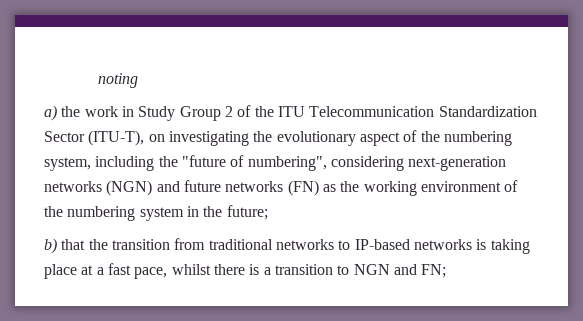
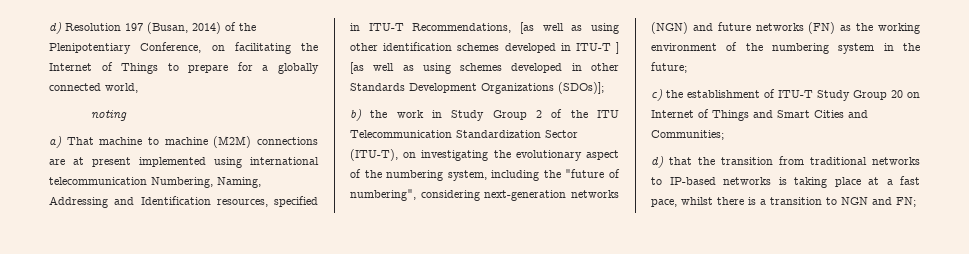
+ d) Resolution 197 (Busan, 2014) of the Plenipotentiary Conference, on facilitating the Internet of Things to prepare for a globally connected world,
  noting
- a) the work in Study Group 2 of the ITU Telecommunication Standardization Sector (ITU-T), on investigating the evolutionary aspect of the numbering system, including the "future of numbering", considering next-generation networks (NGN) and future networks (FN) as the working environment of the numbering system in the future;
+ a) That machine to machine (M2M) connections are at present implemented using international telecommunication Numbering, Naming, Addressing and Identification resources, specified in ITU-T Recommendations, [as well as using other identification schemes developed in ITU-T ] [as well as using schemes developed in other Standards Development Organizations (SDOs)];
+ b) the work in Study Group 2 of the ITU Telecommunication Standardization Sector (ITU-T), on investigating the evolutionary aspect of the numbering system, including the "future of numbering", considering next-generation networks (NGN) and future networks (FN) as the working environment of the numbering system in the future;
- b) that the transition from traditional networks to IP-based networks is taking place at a fast pace, whilst there is a transition to NGN and FN;
+ c) the establishment of ITU-T Study Group 20 on Internet of Things and Smart Cities and Communities;
+ d) that the transition from traditional networks to IP-based networks is taking place at a fast pace, whilst there is a transition to NGN and FN;

